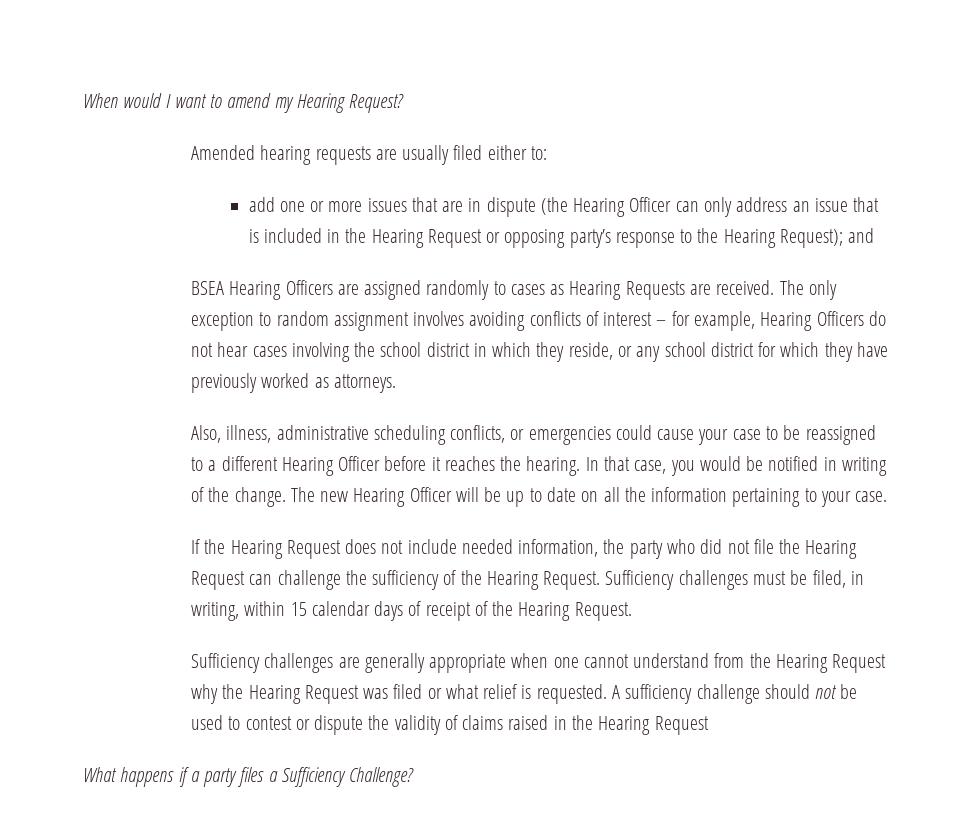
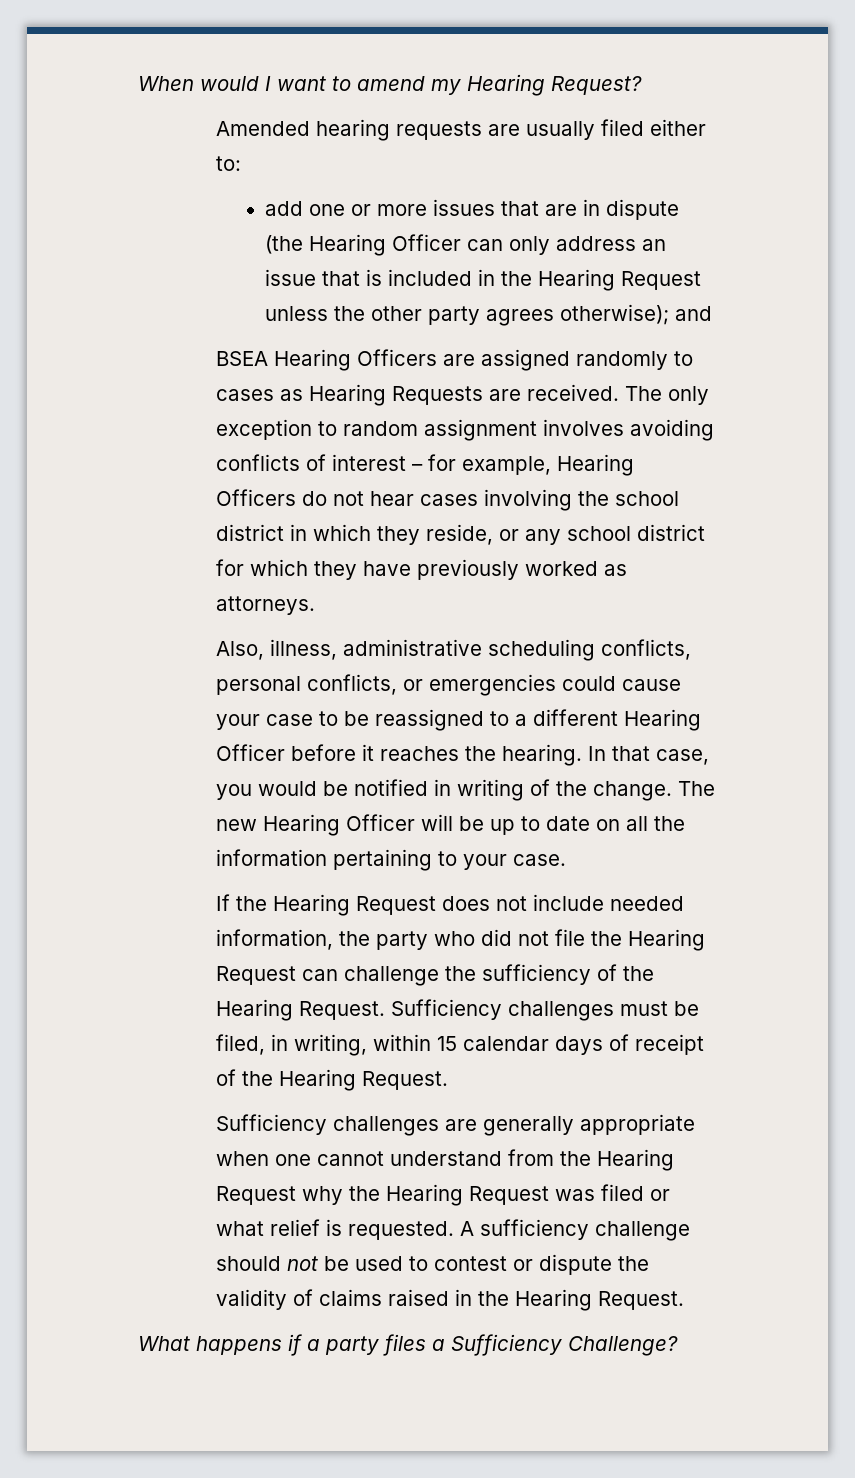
- add one or more issues that are in dispute (the Hearing Officer can only address an issue that is included in the Hearing Request or opposing party’s response to the Hearing Request); and
+ add one or more issues that are in dispute (the Hearing Officer can only address an issue that is included in the Hearing Request unless the other party agrees otherwise); and
- Also, illness, administrative scheduling conflicts, or emergencies could cause your case to be reassigned to a different Hearing Officer before it reaches the hearing.
+ Also, illness, administrative scheduling conflicts, personal conflicts, or emergencies could cause your case to be reassigned to a different Hearing Officer before it reaches the hearing.
- A sufficiency challenge should not be used to contest or dispute the validity of claims raised in the Hearing Request
+ A sufficiency challenge should not be used to contest or dispute the validity of claims raised in the Hearing Request.

